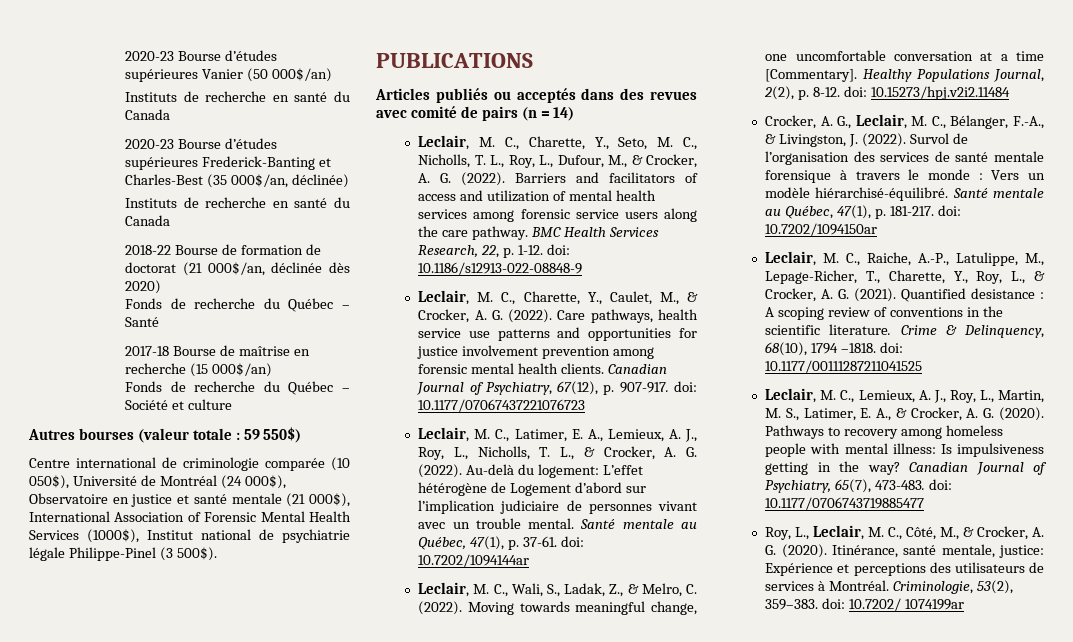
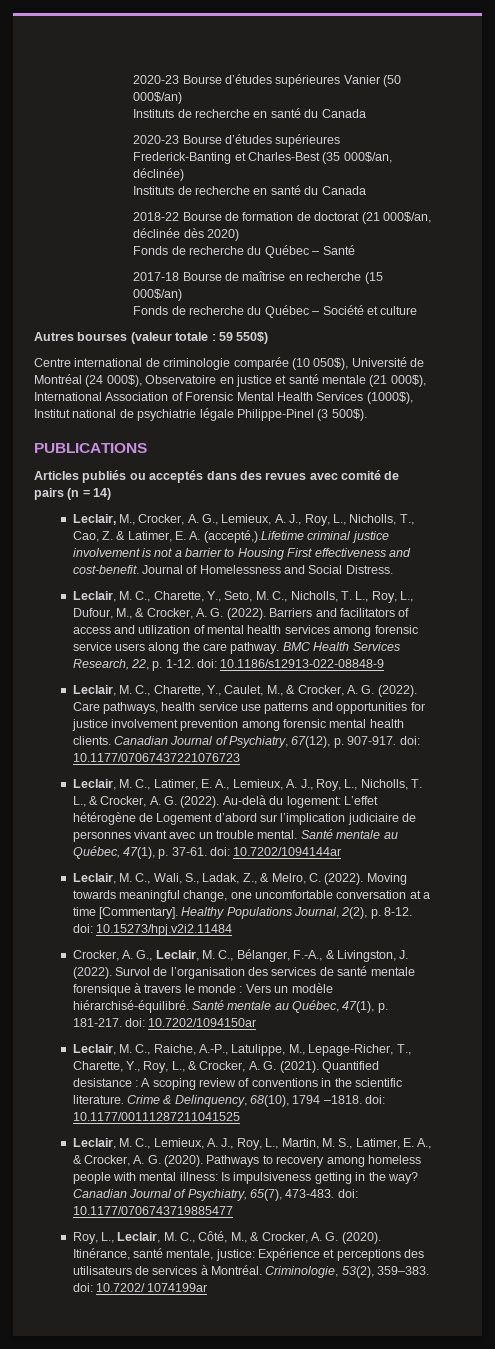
+ Leclair, M., Crocker, A. G., Lemieux, A. J., Roy, L., Nicholls, T., Cao, Z. & Latimer, E. A. (accepté,).Lifetime criminal justice involvement is not a barrier to Housing First effectiveness and cost-benefit. Journal of Homelessness and Social Distress.

